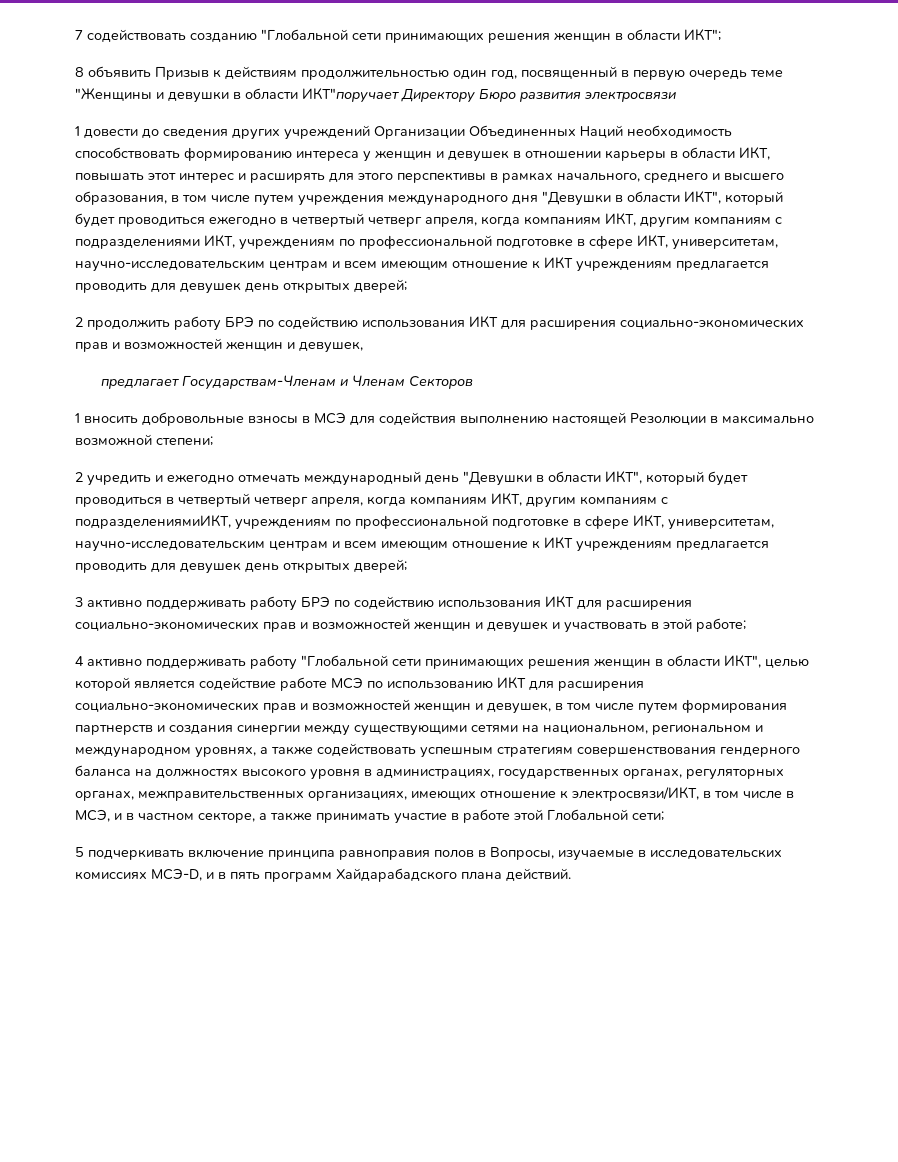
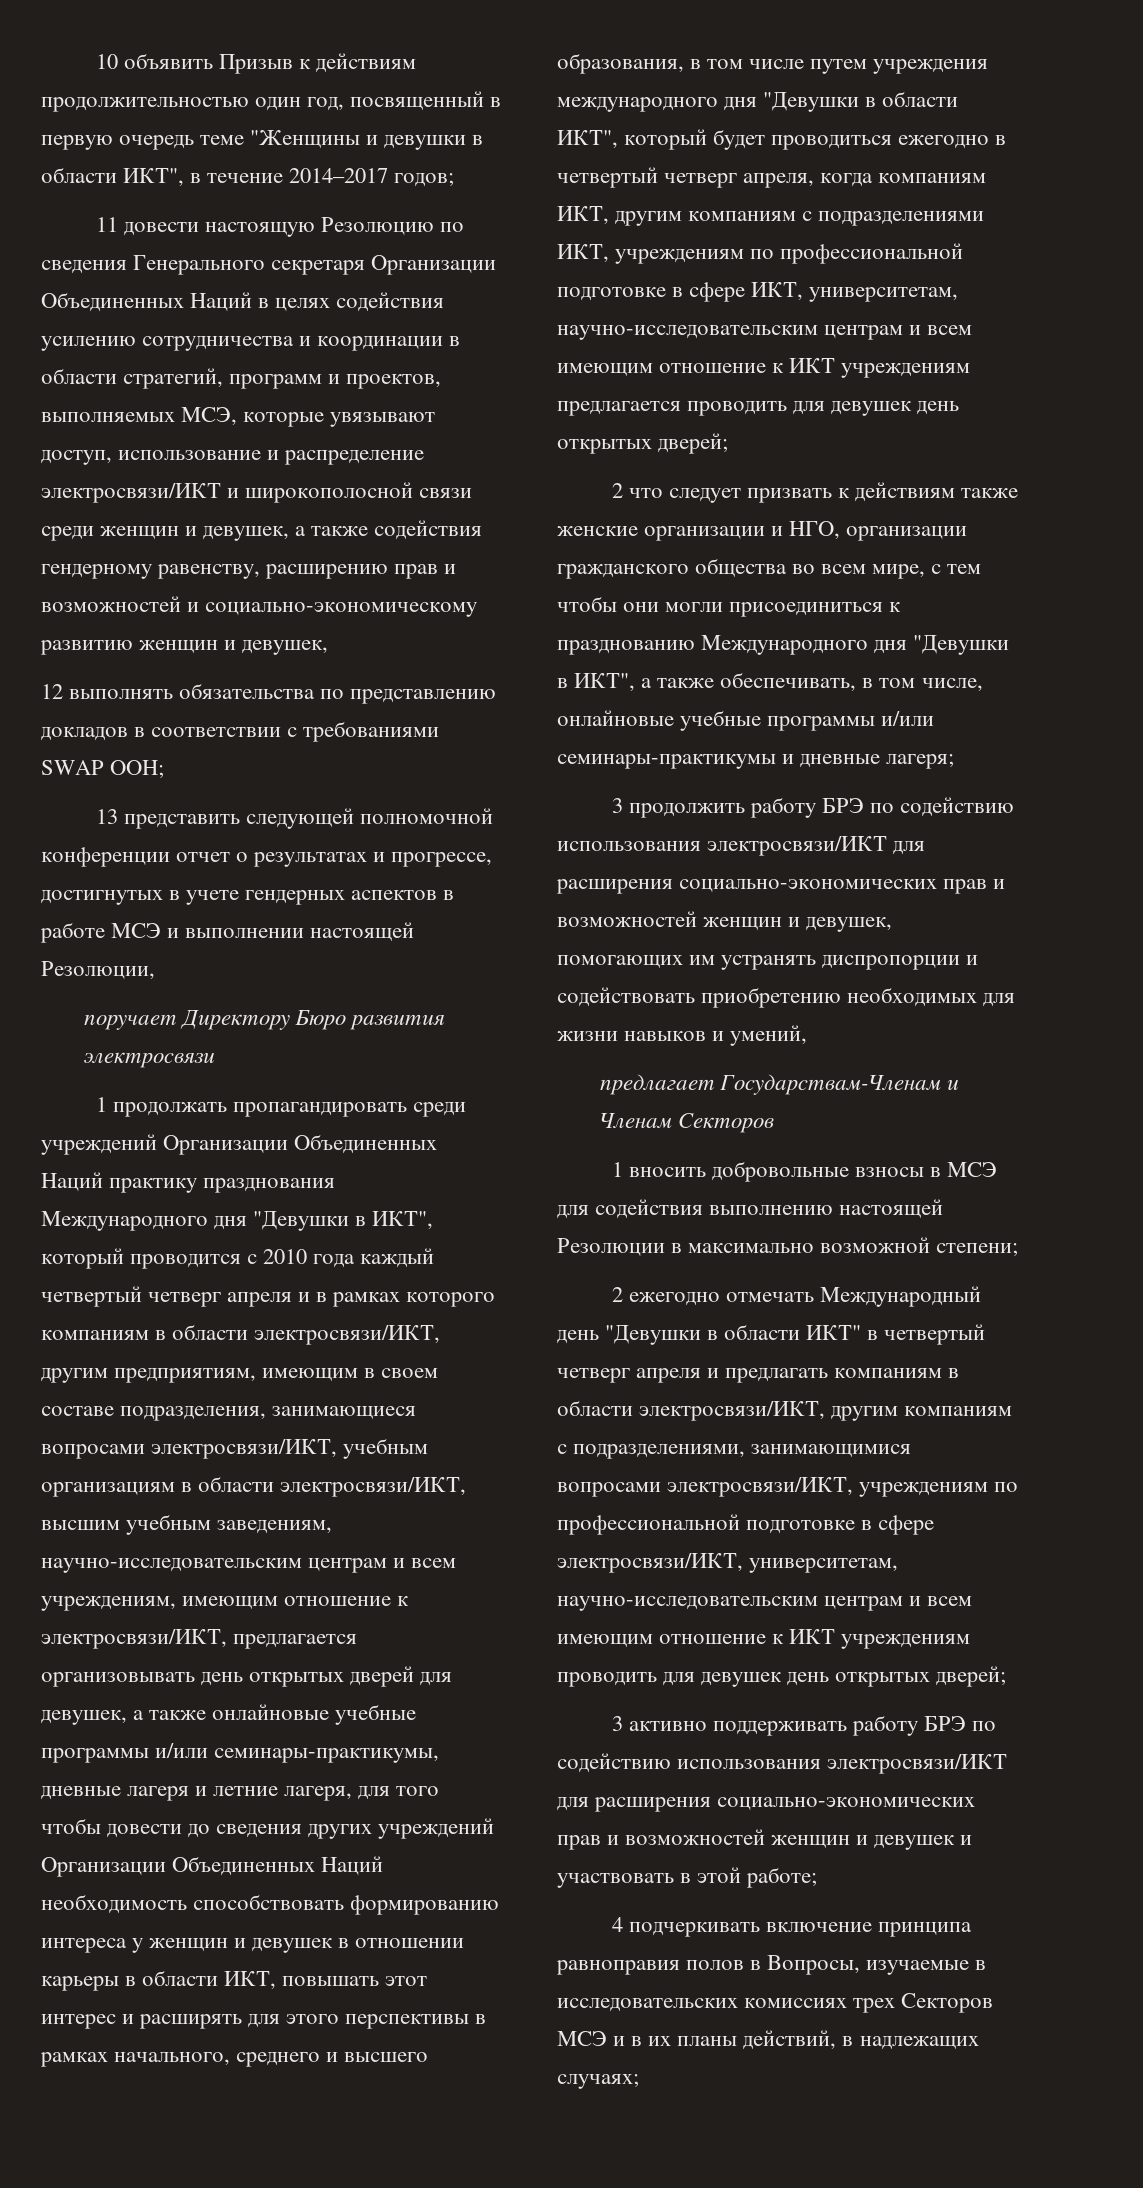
- 7 содействовать созданию "Глобальной сети принимающих решения женщин в области ИКТ";
- 8 объявить Призыв к действиям продолжительностью один год, посвященный в первую очередь теме "Женщины и девушки в области ИКТ"поручает Директору Бюро развития электросвязи
+ 10 объявить Призыв к действиям продолжительностью один год, посвященный в первую очередь теме "Женщины и девушки в области ИКТ", в течение 2014–2017 годов;
+ 11 довести настоящую Резолюцию по сведения Генерального секретаря Организации Объединенных Наций в целях содействия усилению сотрудничества и координации в области стратегий, программ и проектов, выполняемых МСЭ, которые увязывают доступ, использование и распределение электросвязи/ИКТ и широкополосной связи среди женщин и девушек, а также содействия гендерному равенству, расширению прав и возможностей и социально-экономическому развитию женщин и девушек,
+ 12 выполнять обязательства по представлению докладов в соответствии с требованиями SWAP ООН;
+ 13 представить следующей полномочной конференции отчет о результатах и прогрессе, достигнутых в учете гендерных аспектов в работе МСЭ и выполнении настоящей Резолюции,
+ поручает Директору Бюро развития электросвязи
- 1 довести до сведения других учреждений Организации Объединенных Наций необходимость способствовать формированию интереса у женщин и девушек в отношении карьеры в области ИКТ, повышать этот интерес и расширять для этого перспективы в рамках начального, среднего и высшего образования, в том числе путем учреждения международного дня "Девушки в области ИКТ", который будет проводиться ежегодно в четвертый четверг апреля, когда компаниям ИКТ, другим компаниям с подразделениями ИКТ, учреждениям по профессиональной подготовке в сфере ИКТ, университетам, научно-исследовательским центрам и всем имеющим отношение к ИКТ учреждениям предлагается проводить для девушек день открытых дверей;
+ 1 продолжать пропагандировать среди учреждений Организации Объединенных Наций практику празднования Международного дня "Девушки в ИКТ", который проводится с 2010 года каждый четвертый четверг апреля и в рамках которого компаниям в области электросвязи/ИКТ, другим предприятиям, имеющим в своем составе подразделения, занимающиеся вопросами электросвязи/ИКТ, учебным организациям в области электросвязи/ИКТ, высшим учебным заведениям, научно-исследовательским центрам и всем учреждениям, имеющим отношение к электросвязи/ИКТ, предлагается организовывать день открытых дверей для девушек, а также онлайновые учебные программы и/или семинары-практикумы, дневные лагеря и летние лагеря, для того чтобы довести до сведения других учреждений Организации Объединенных Наций необходимость способствовать формированию интереса у женщин и девушек в отношении карьеры в области ИКТ, повышать этот интерес и расширять для этого перспективы в рамках начального, среднего и высшего образования, в том числе путем учреждения международного дня "Девушки в области ИКТ", который будет проводиться ежегодно в четвертый четверг апреля, когда компаниям ИКТ, другим компаниям с подразделениями ИКТ, учреждениям по профессиональной подготовке в сфере ИКТ, университетам, научно-исследовательским центрам и всем имеющим отношение к ИКТ учреждениям предлагается проводить для девушек день открытых дверей;
- 2 продолжить работу БРЭ по содействию использования ИКТ для расширения социально-экономических прав и возможностей женщин и девушек,
+ 2 что следует призвать к действиям также женские организации и НГО, организации гражданского общества во всем мире, с тем чтобы они могли присоединиться к празднованию Международного дня "Девушки в ИКТ", а также обеспечивать, в том числе, онлайновые учебные программы и/или семинары-практикумы и дневные лагеря;
+ 3 продолжить работу БРЭ по содействию использования электросвязи/ИКТ для расширения социально-экономических прав и возможностей женщин и девушек, помогающих им устранять диспропорции и содействовать приобретению необходимых для жизни навыков и умений,
- 2 учредить и ежегодно отмечать международный день "Девушки в области ИКТ", который будет проводиться в четвертый четверг апреля, когда компаниям ИКТ, другим компаниям с подразделениямиИКТ, учреждениям по профессиональной подготовке в сфере ИКТ, университетам, научно-исследовательским центрам и всем имеющим отношение к ИКТ учреждениям предлагается проводить для девушек день открытых дверей;
+ 2 ежегодно отмечать Международный день "Девушки в области ИКТ" в четвертый четверг апреля и предлагать компаниям в области электросвязи/ИКТ, другим компаниям с подразделениями, занимающимися вопросами электросвязи/ИКТ, учреждениям по профессиональной подготовке в сфере электросвязи/ИКТ, университетам, научно-исследовательским центрам и всем имеющим отношение к ИКТ учреждениям проводить для девушек день открытых дверей;
- 3 активно поддерживать работу БРЭ по содействию использования ИКТ для расширения социально-экономических прав и возможностей женщин и девушек и участвовать в этой работе;
+ 3 активно поддерживать работу БРЭ по содействию использования электросвязи/ИКТ для расширения социально-экономических прав и возможностей женщин и девушек и участвовать в этой работе;
- 4 активно поддерживать работу "Глобальной сети принимающих решения женщин в области ИКТ", целью которой является содействие работе МСЭ по использованию ИКТ для расширения социально-экономических прав и возможностей женщин и девушек, в том числе путем формирования партнерств и создания синергии между существующими сетями на национальном, региональном и международном уровнях, а также содействовать успешным стратегиям совершенствования гендерного баланса на должностях высокого уровня в администрациях, государственных органах, регуляторных органах, межправительственных организациях, имеющих отношение к электросвязи/ИКТ, в том числе в МСЭ, и в частном секторе, а также принимать участие в работе этой Глобальной сети;
- 5 подчеркивать включение принципа равноправия полов в Вопросы, изучаемые в исследовательских комиссиях МСЭ-D, и в пять программ Хайдарабадского плана действий.
+ 4 подчеркивать включение принципа равноправия полов в Вопросы, изучаемые в исследовательских комиссиях трех Секторов МСЭ и в их планы действий, в надлежащих случаях;

